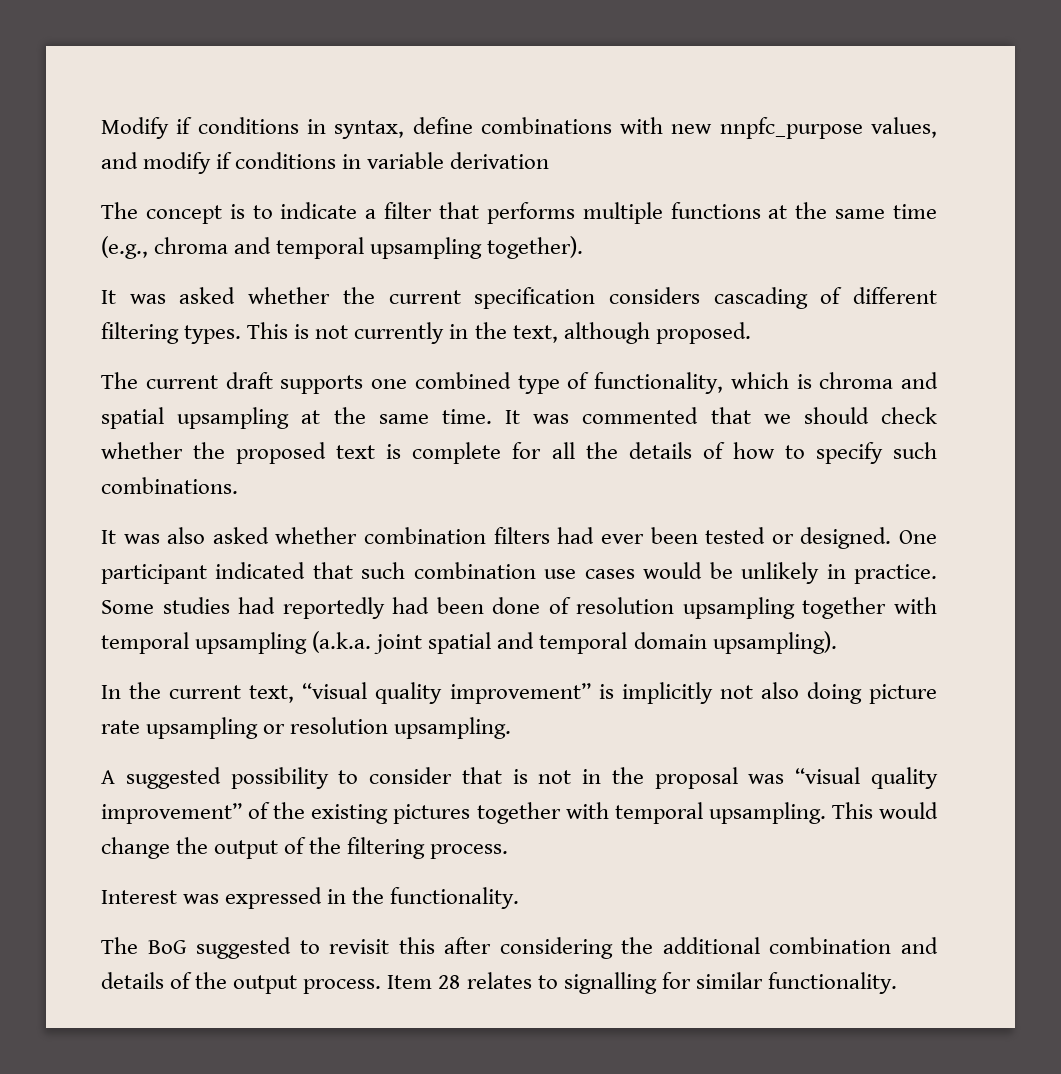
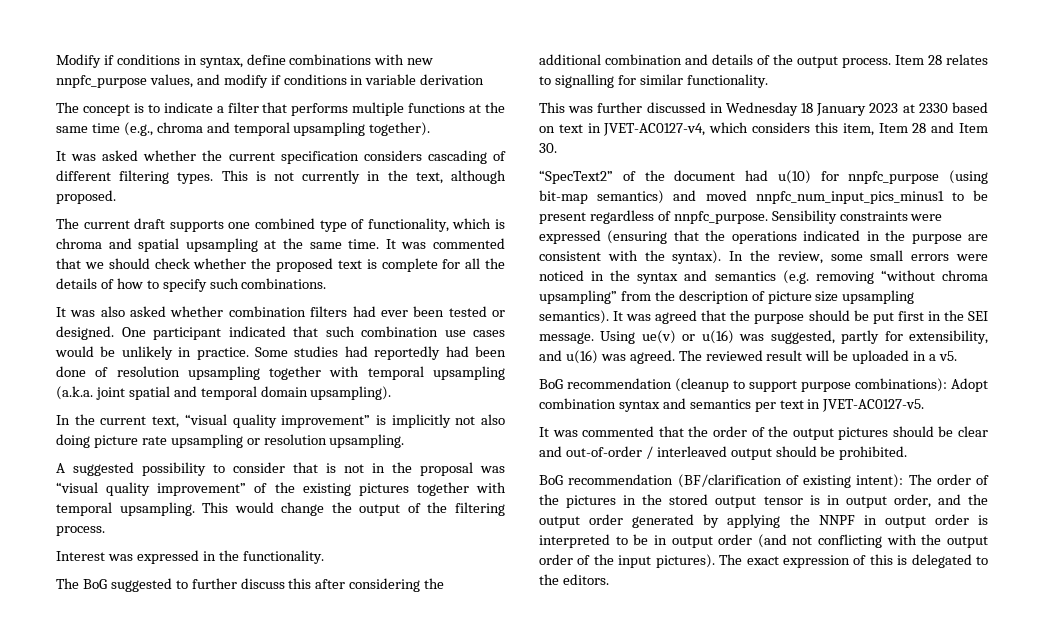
- The BoG suggested to revisit this after considering the additional combination and details of the output process.
+ The BoG suggested to further discuss this after considering the additional combination and details of the output process.
+ This was further discussed in Wednesday 18 January 2023 at 2330 based on text in JVET-AC0127-v4, which considers this item, Item 28 and Item 30.
+ “SpecText2” of the document had u(10) for nnpfc_purpose (using bit-map semantics) and moved nnpfc_num_input_pics_minus1 to be present regardless of nnpfc_purpose. Sensibility constraints were expressed (ensuring that the operations indicated in the purpose are consistent with the syntax). In the review, some small errors were noticed in the syntax and semantics (e.g. removing “without chroma upsampling” from the description of picture size upsampling semantics). It was agreed that the purpose should be put first in the SEI message. Using ue(v) or u(16) was suggested, partly for extensibility, and u(16) was agreed. The reviewed result will be uploaded in a v5.
+ BoG recommendation (cleanup to support purpose combinations): Adopt combination syntax and semantics per text in JVET-AC0127-v5.
+ It was commented that the order of the output pictures should be clear and out-of-order / interleaved output should be prohibited.
+ BoG recommendation (BF/clarification of existing intent): The order of the pictures in the stored output tensor is in output order, and the output order generated by applying the NNPF in output order is interpreted to be in output order (and not conflicting with the output order of the input pictures). The exact expression of this is delegated to the editors.

